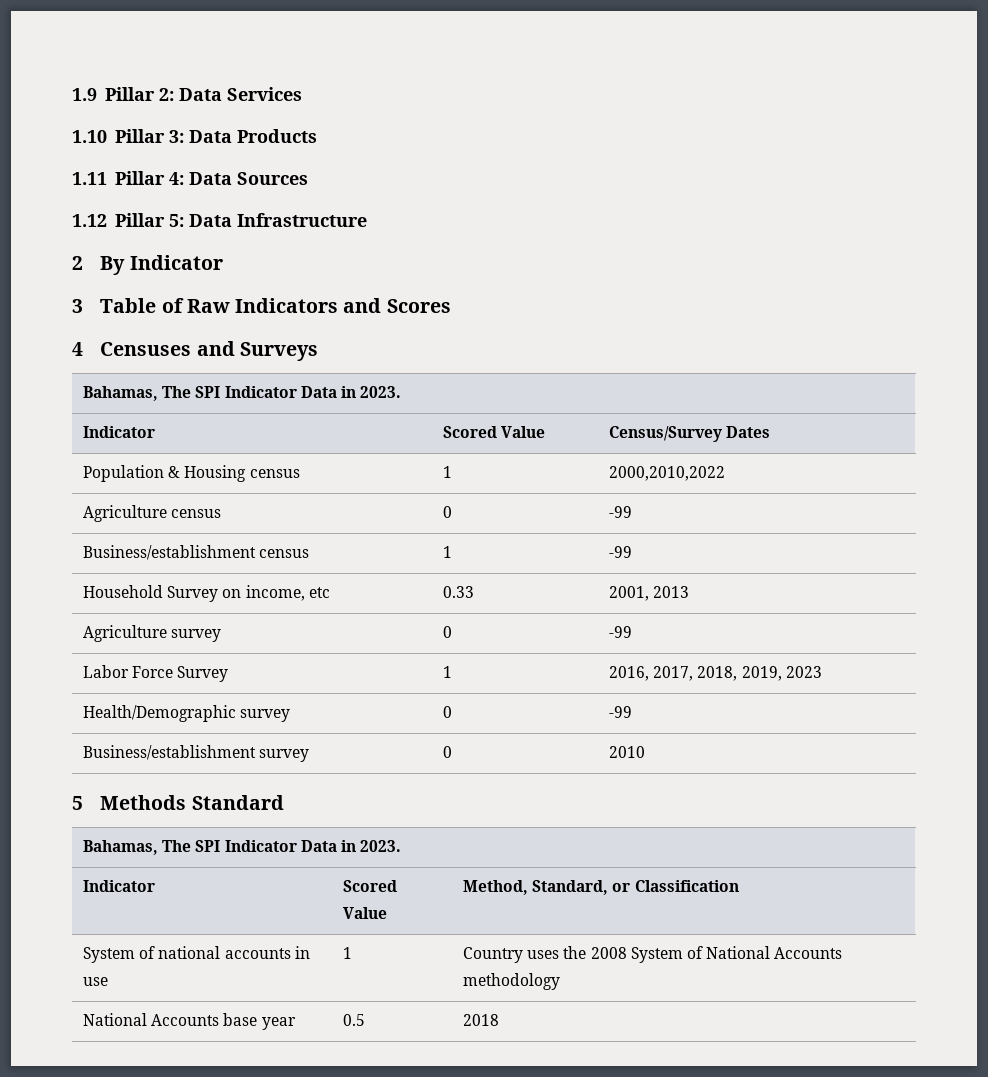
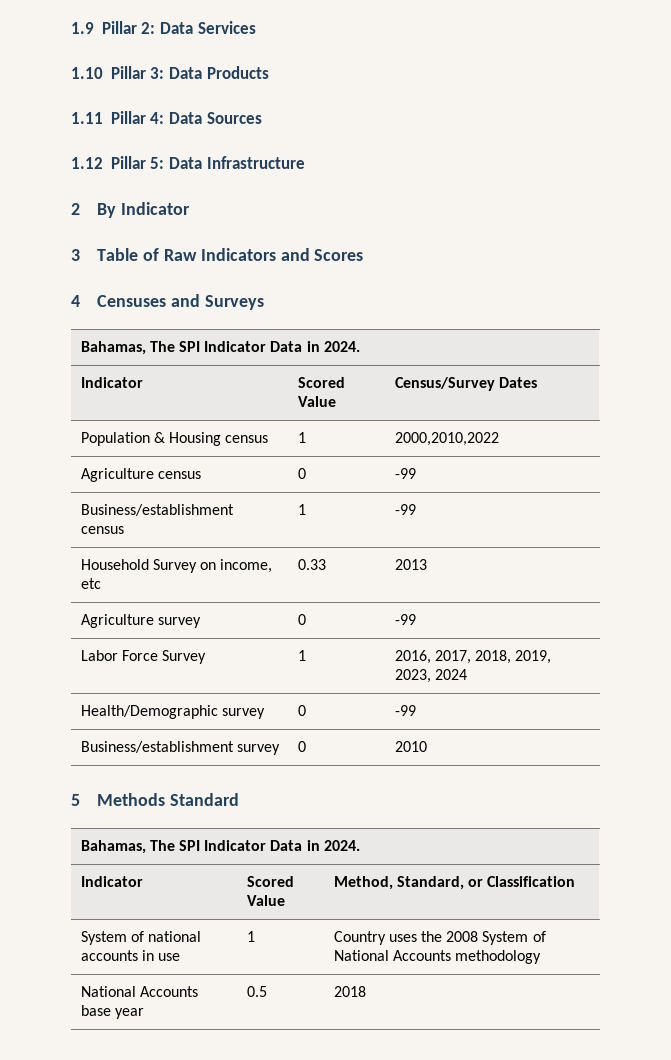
  4 Censuses and Surveys
- Bahamas, The SPI Indicator Data in 2023.
+ Bahamas, The SPI Indicator Data in 2024.
- Household Survey on income, etc | 0.33 | 2001, 2013
+ Household Survey on income, etc | 0.33 | 2013
- Labor Force Survey | 1 | 2016, 2017, 2018, 2019, 2023
+ Labor Force Survey | 1 | 2016, 2017, 2018, 2019, 2023, 2024
  5 Methods Standard
- Bahamas, The SPI Indicator Data in 2023.
+ Bahamas, The SPI Indicator Data in 2024.

